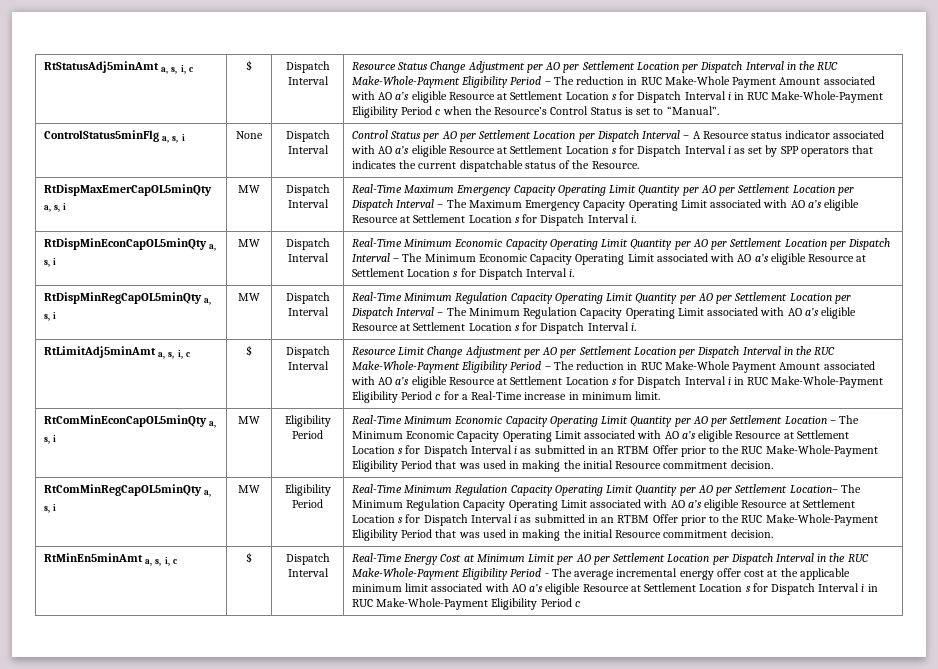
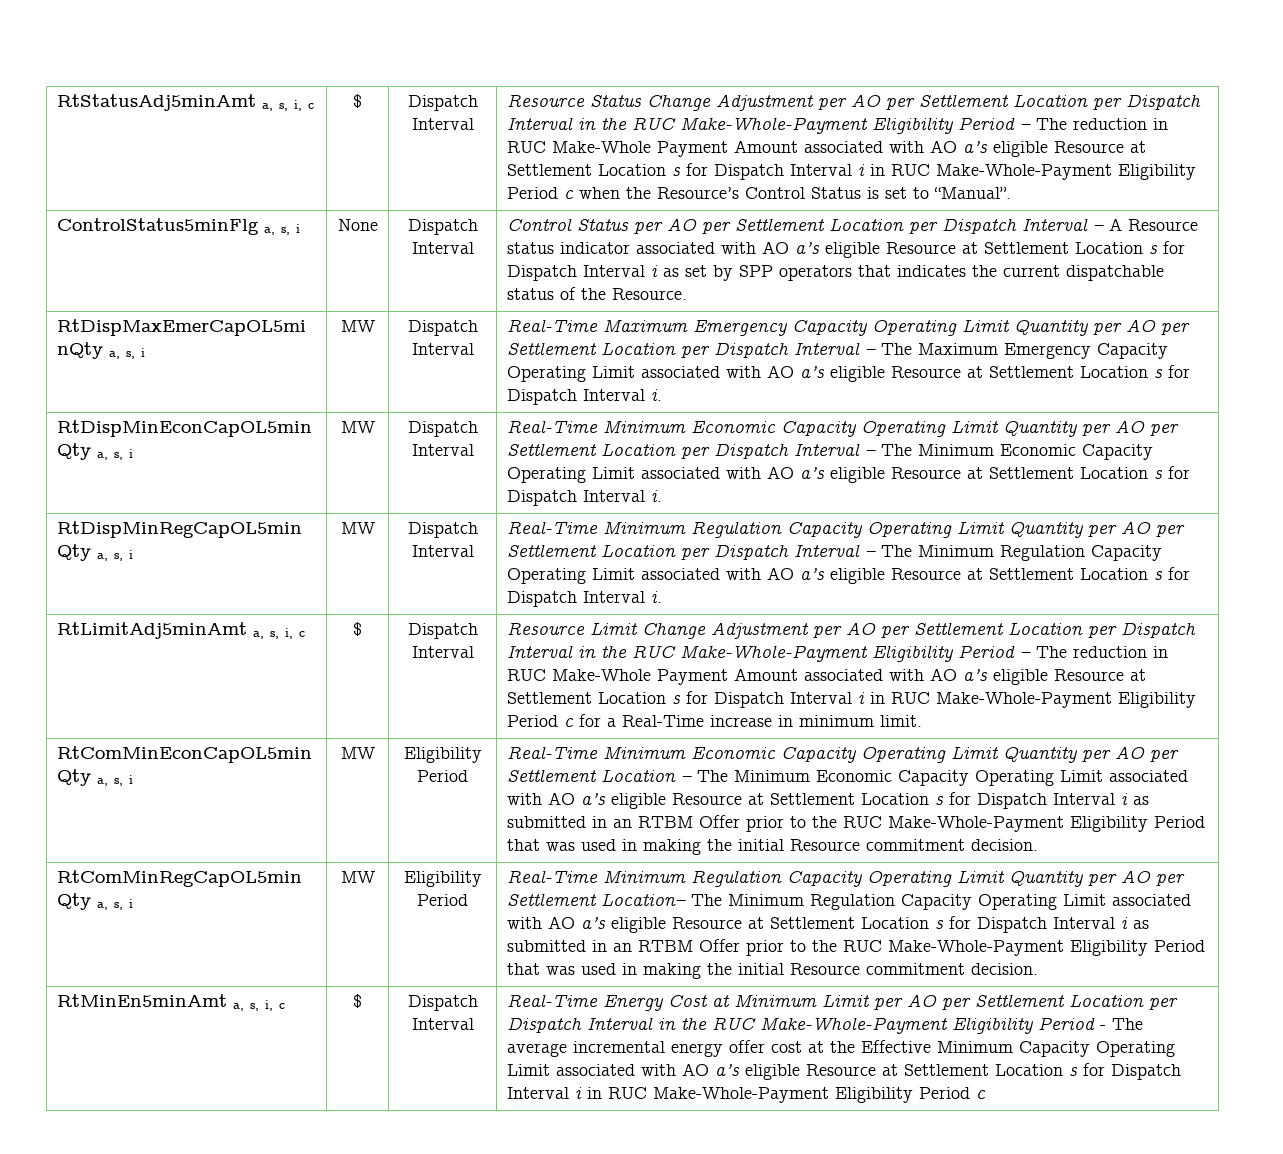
- Real-Time Energy Cost at Minimum Limit per AO per Settlement Location per Dispatch Interval in the RUC Make-Whole-Payment Eligibility Period - The average incremental energy offer cost at the applicable minimum limit associated with AO a’s eligible Resource at Settlement Location s for Dispatch Interval i in RUC Make-Whole-Payment Eligibility Period c
+ Real-Time Energy Cost at Minimum Limit per AO per Settlement Location per Dispatch Interval in the RUC Make-Whole-Payment Eligibility Period - The average incremental energy offer cost at the Effective Minimum Capacity Operating Limit associated with AO a’s eligible Resource at Settlement Location s for Dispatch Interval i in RUC Make-Whole-Payment Eligibility Period c

